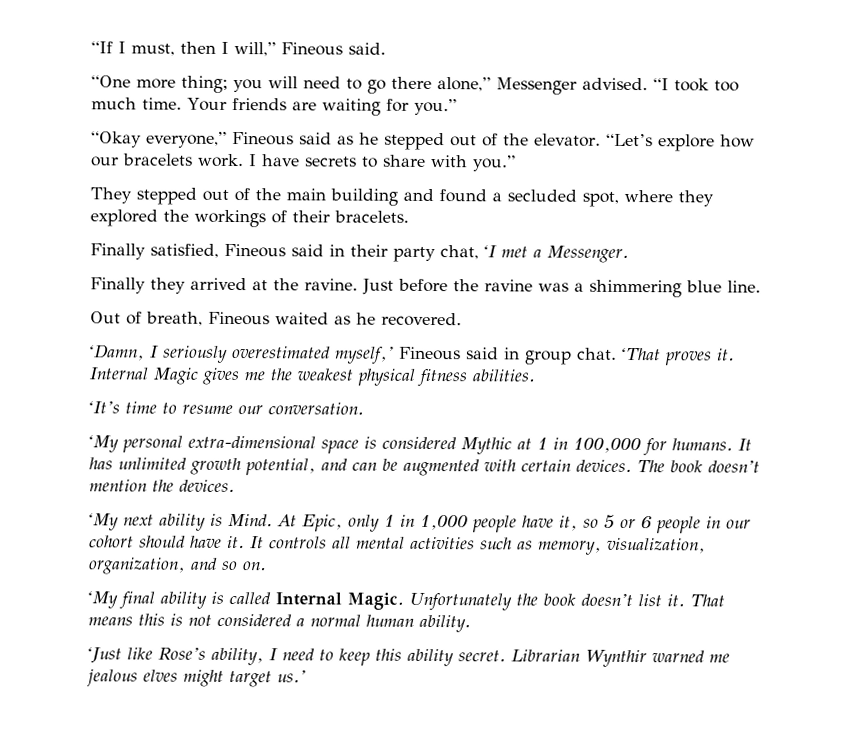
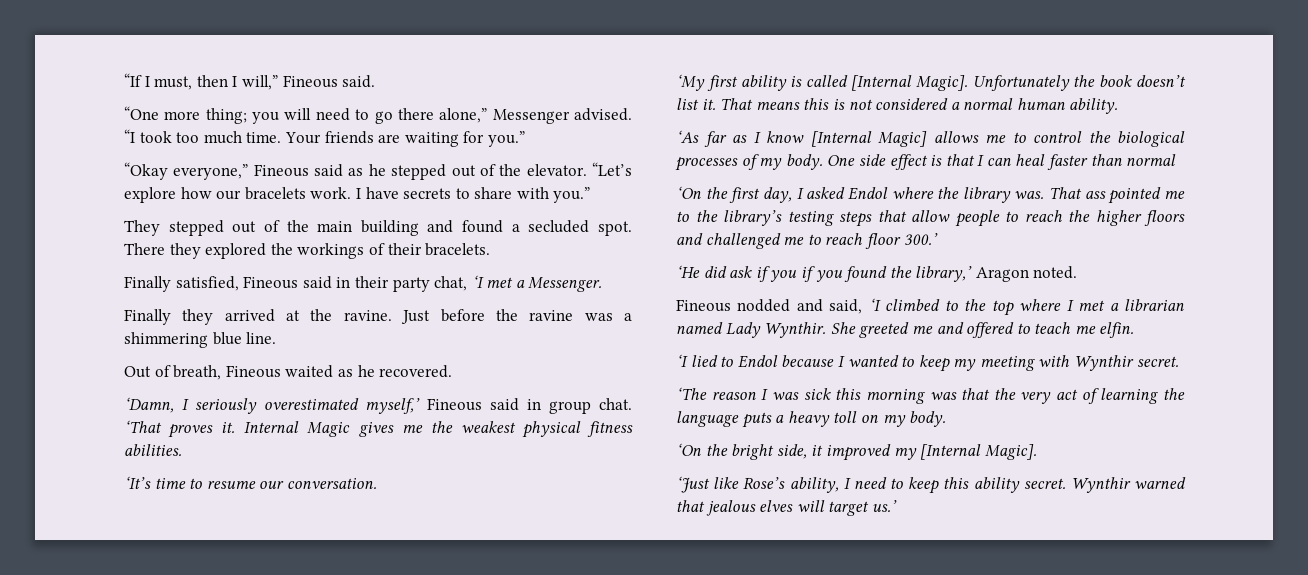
- They stepped out of the main building and found a secluded spot, where they explored the workings of their bracelets.
+ They stepped out of the main building and found a secluded spot. There they explored the workings of their bracelets.
- ‘My personal extra-dimensional space is considered Mythic at 1 in 100,000 for humans. It has unlimited growth potential, and can be augmented with certain devices. The book doesn’t mention the devices.
- ‘My next ability is Mind. At Epic, only 1 in 1,000 people have it, so 5 or 6 people in our cohort should have it. It controls all mental activities such as memory, visualization, organization, and so on.
- ‘My final ability is called Internal Magic.
+ ‘My first ability is called [Internal Magic].
+ ‘As far as I know [Internal Magic] allows me to control the biological processes of my body. One side effect is that I can heal faster than normal
+ ‘On the first day, I asked Endol where the library was. That ass pointed me to the library’s testing steps that allow people to reach the higher floors and challenged me to reach floor 300.’
+ ‘He did ask if you if you found the library,’ Aragon noted.
+ Fineous nodded and said, ‘I climbed to the top where I met a librarian named Lady Wynthir. She greeted me and offered to teach me elfin.
+ ‘I lied to Endol because I wanted to keep my meeting with Wynthir secret.
+ ‘The reason I was sick this morning was that the very act of learning the language puts a heavy toll on my body.
+ ‘On the bright side, it improved my [Internal Magic].
- Librarian Wynthir warned me jealous elves might target us.’
+ Wynthir warned that jealous elves will target us.’

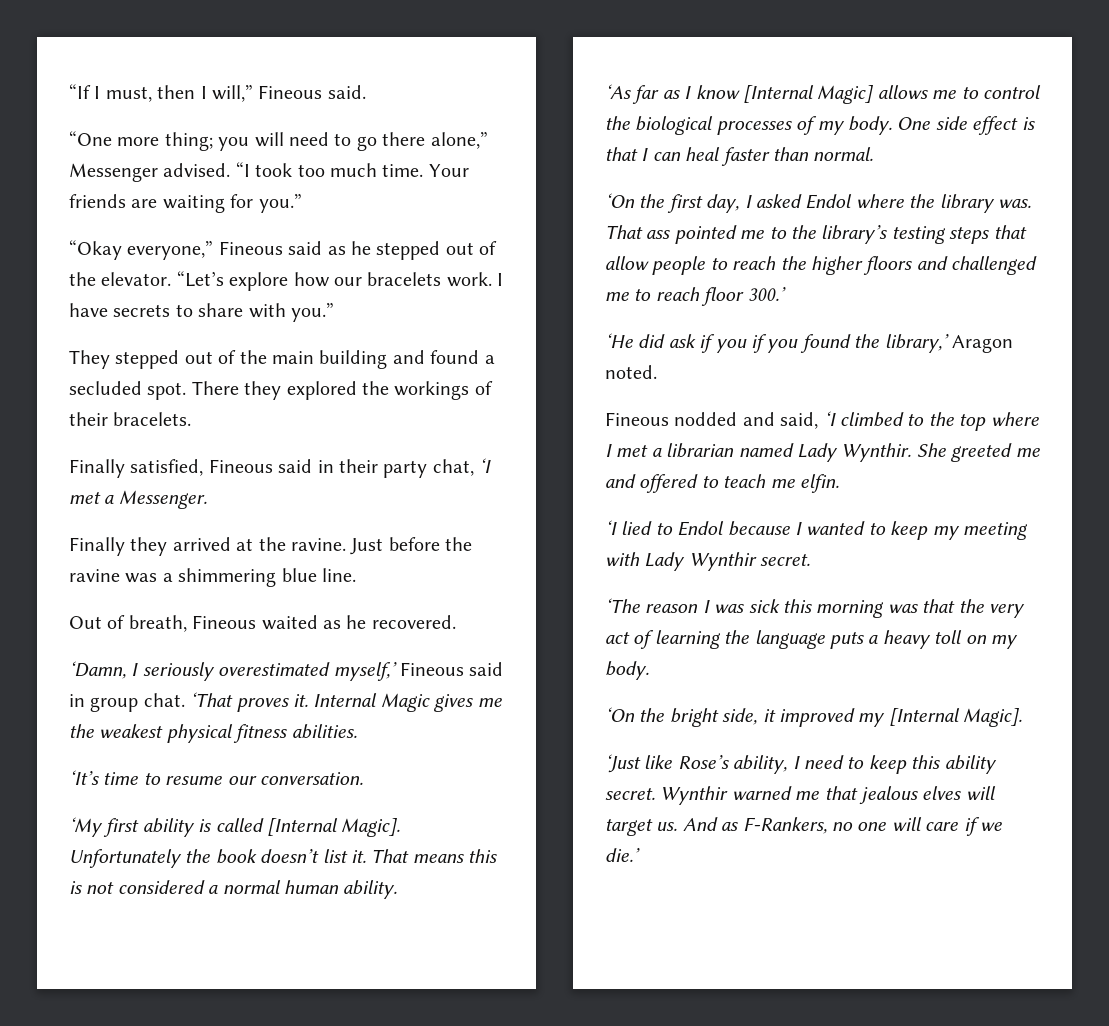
- One side effect is that I can heal faster than normal
+ One side effect is that I can heal faster than normal.
- ‘I lied to Endol because I wanted to keep my meeting with Wynthir secret.
+ ‘I lied to Endol because I wanted to keep my meeting with Lady Wynthir secret.
- Wynthir warned that jealous elves will target us.’
+ Wynthir warned me that jealous elves will target us. And as F-Rankers, no one will care if we die.’

